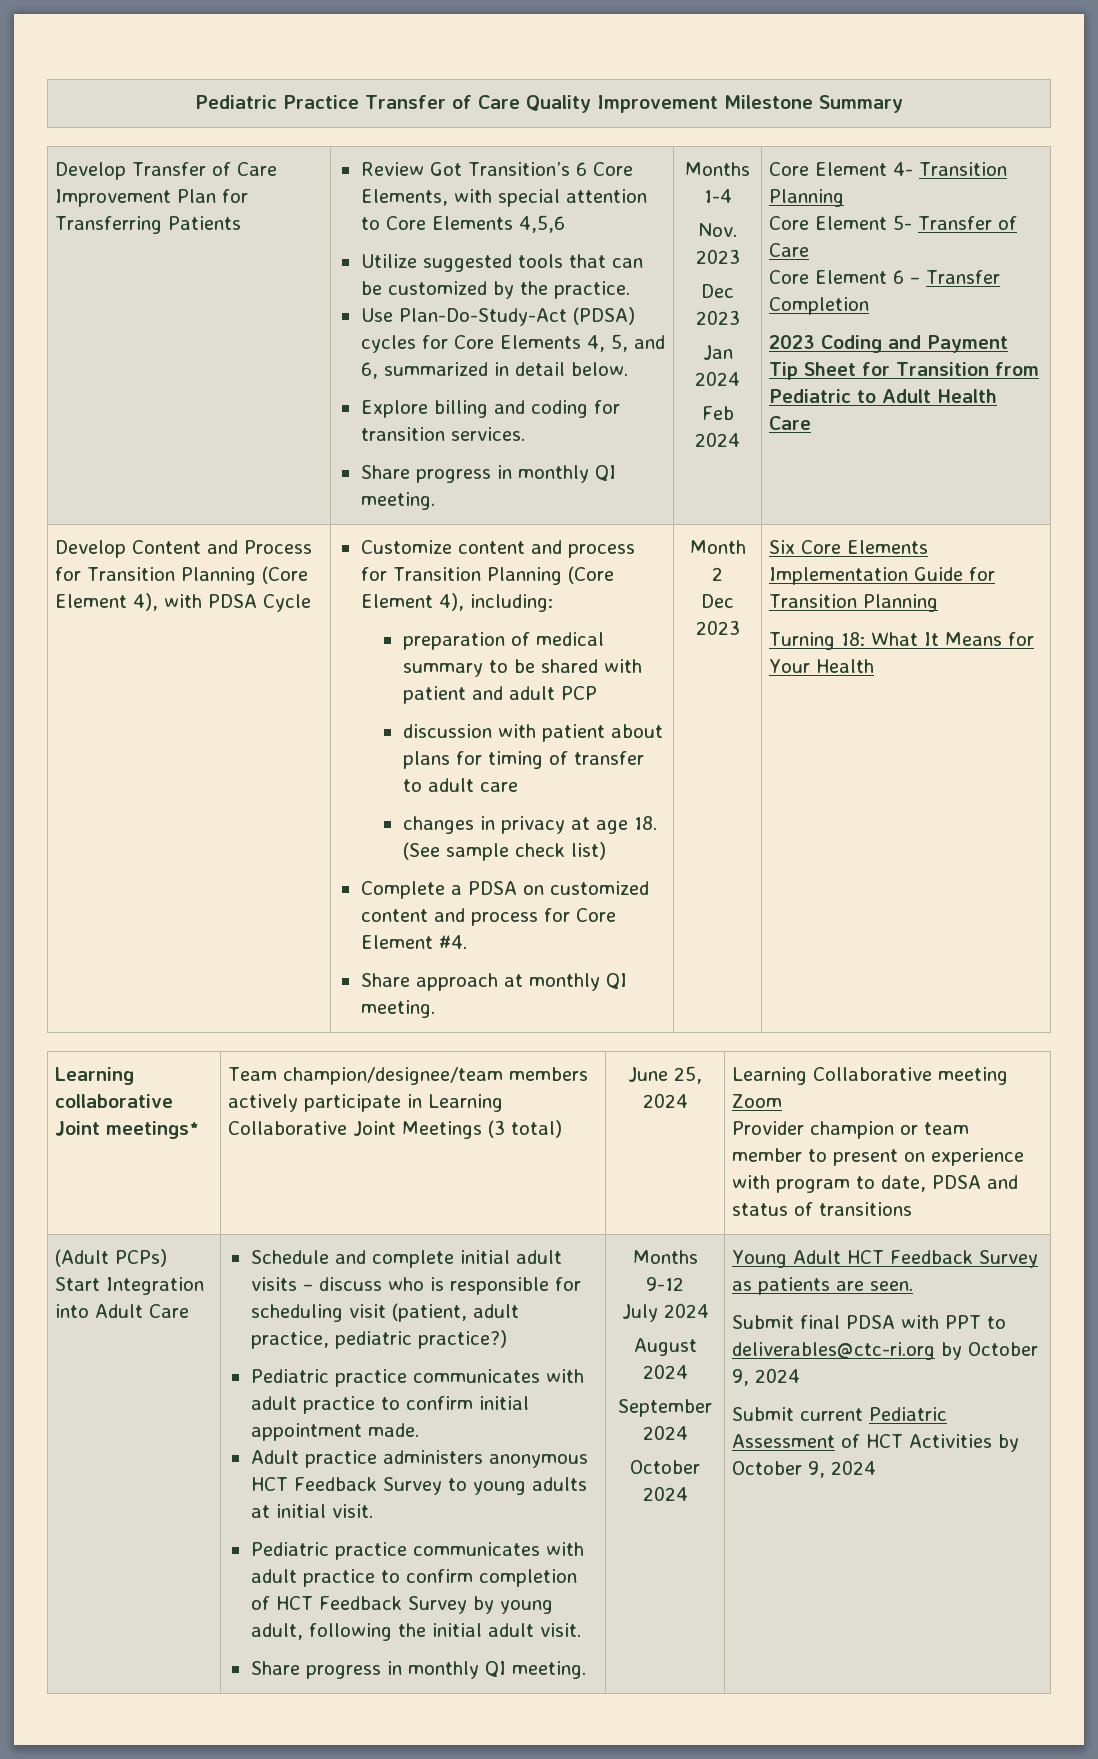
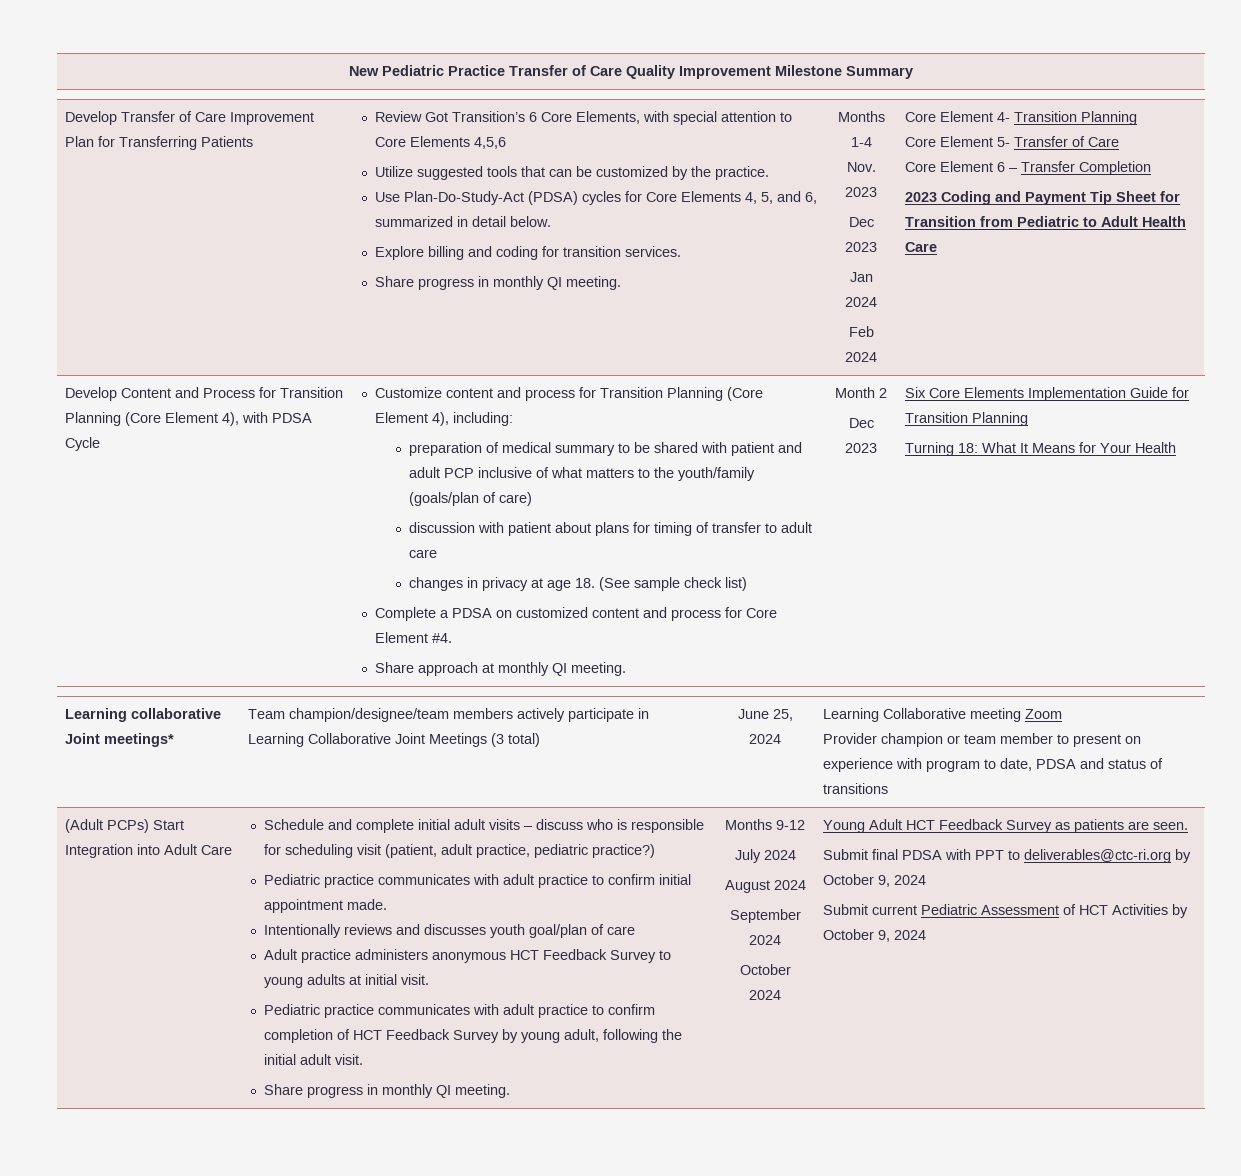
- Pediatric Practice Transfer of Care Quality Improvement Milestone Summary
+ New Pediatric Practice Transfer of Care Quality Improvement Milestone Summary
- preparation of medical summary to be shared with patient and adult PCP
+ preparation of medical summary to be shared with patient and adult PCP inclusive of what matters to the youth/family (goals/plan of care)
+ Intentionally reviews and discusses youth goal/plan of care

